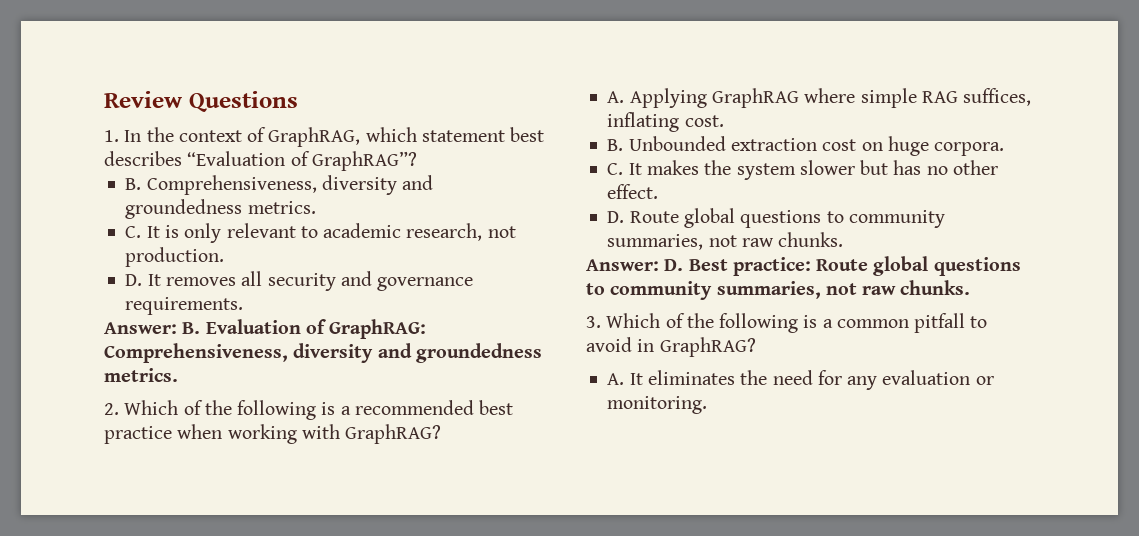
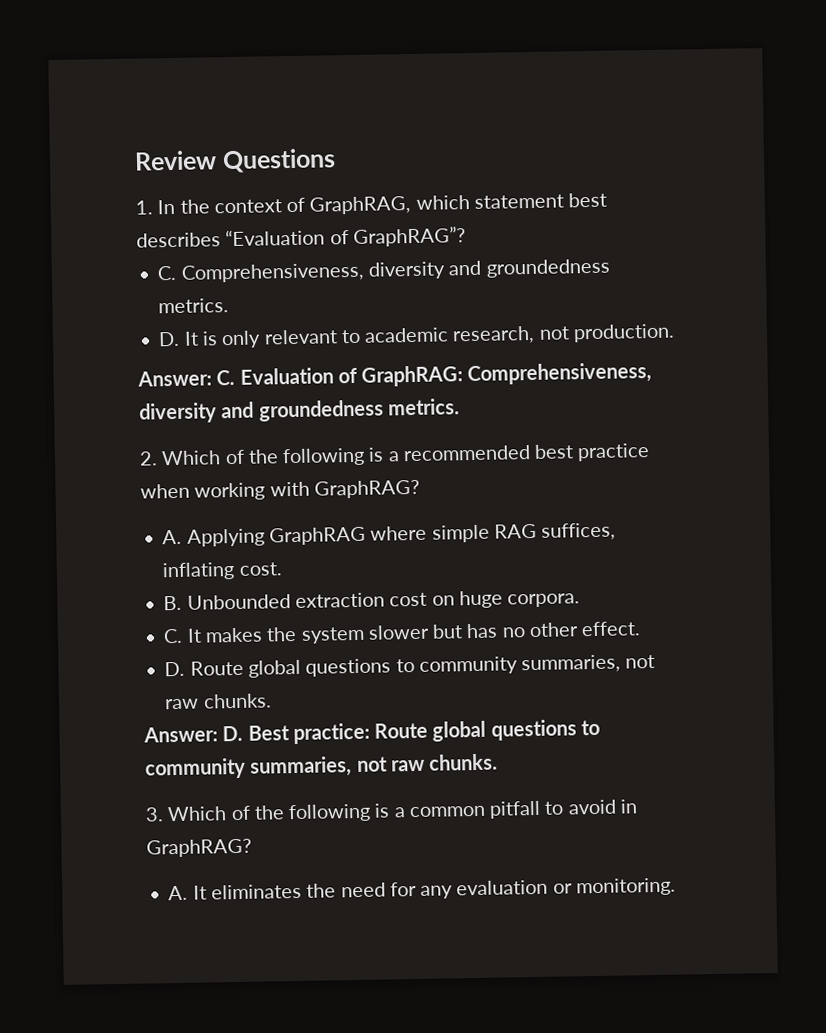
- B. Comprehensiveness, diversity and groundedness metrics.
- C. It is only relevant to academic research, not production.
+ C. Comprehensiveness, diversity and groundedness metrics.
+ D. It is only relevant to academic research, not production.
- D. It removes all security and governance requirements.
- Answer: B. Evaluation of GraphRAG: Comprehensiveness, diversity and groundedness metrics.
+ Answer: C. Evaluation of GraphRAG: Comprehensiveness, diversity and groundedness metrics.

